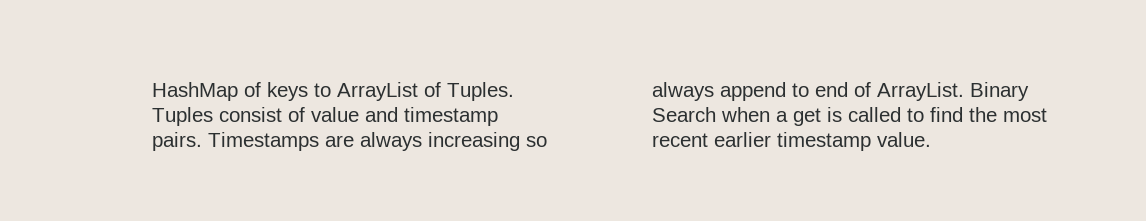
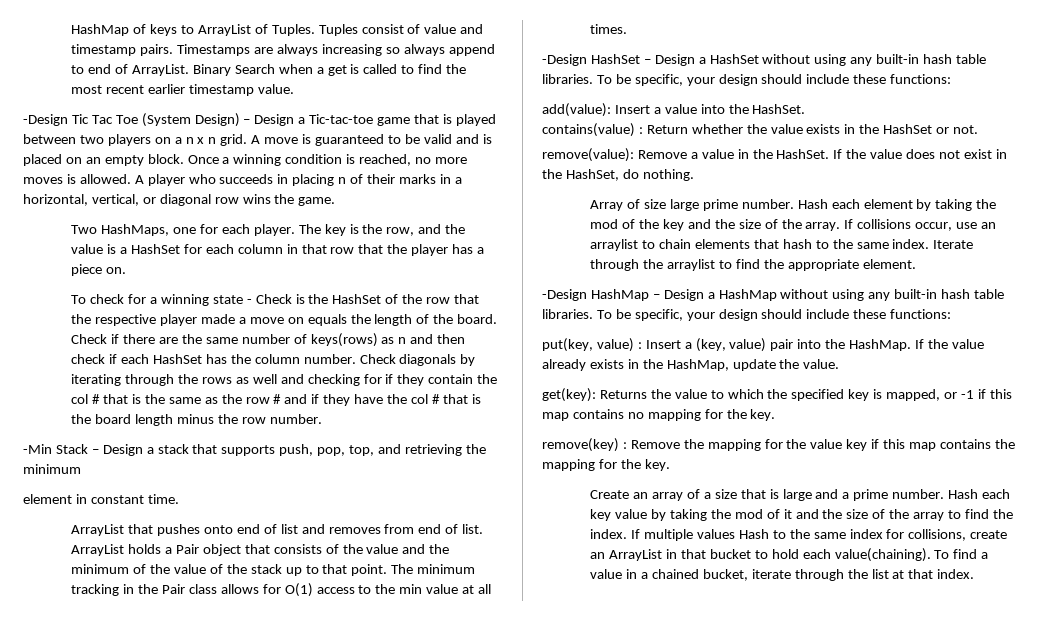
+ -Design Tic Tac Toe (System Design) – Design a Tic-tac-toe game that is played between two players on a n x n grid. A move is guaranteed to be valid and is placed on an empty block. Once a winning condition is reached, no more moves is allowed. A player who succeeds in placing n of their marks in a horizontal, vertical, or diagonal row wins the game.
+ Two HashMaps, one for each player. The key is the row, and the value is a HashSet for each column in that row that the player has a piece on.
+ To check for a winning state - Check is the HashSet of the row that the respective player made a move on equals the length of the board. Check if there are the same number of keys(rows) as n and then check if each HashSet has the column number. Check diagonals by iterating through the rows as well and checking for if they contain the col # that is the same as the row # and if they have the col # that is the board length minus the row number.
+ -Min Stack – Design a stack that supports push, pop, top, and retrieving the minimum
+ element in constant time.
+ ArrayList that pushes onto end of list and removes from end of list. ArrayList holds a Pair object that consists of the value and the minimum of the value of the stack up to that point. The minimum tracking in the Pair class allows for O(1) access to the min value at all times.
+ -Design HashSet – Design a HashSet without using any built-in hash table libraries. To be specific, your design should include these functions:
+ add(value): Insert a value into the HashSet.
+ contains(value) : Return whether the value exists in the HashSet or not.
+ remove(value): Remove a value in the HashSet. If the value does not exist in the HashSet, do nothing.
+ Array of size large prime number. Hash each element by taking the mod of the key and the size of the array. If collisions occur, use an arraylist to chain elements that hash to the same index. Iterate through the arraylist to find the appropriate element.
+ -Design HashMap – Design a HashMap without using any built-in hash table libraries. To be specific, your design should include these functions:
+ put(key, value) : Insert a (key, value) pair into the HashMap. If the value already exists in the HashMap, update the value.
+ get(key): Returns the value to which the specified key is mapped, or -1 if this map contains no mapping for the key.
+ remove(key) : Remove the mapping for the value key if this map contains the mapping for the key.
+ Create an array of a size that is large and a prime number. Hash each key value by taking the mod of it and the size of the array to find the index. If multiple values Hash to the same index for collisions, create an ArrayList in that bucket to hold each value(chaining). To find a value in a chained bucket, iterate through the list at that index.

